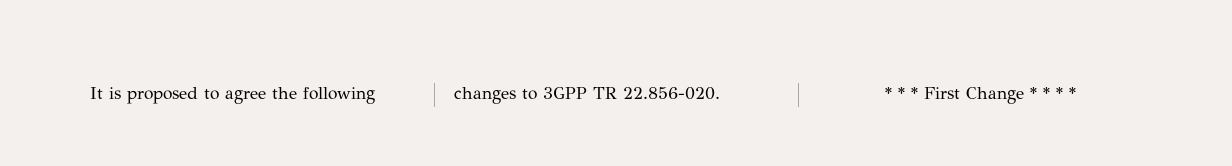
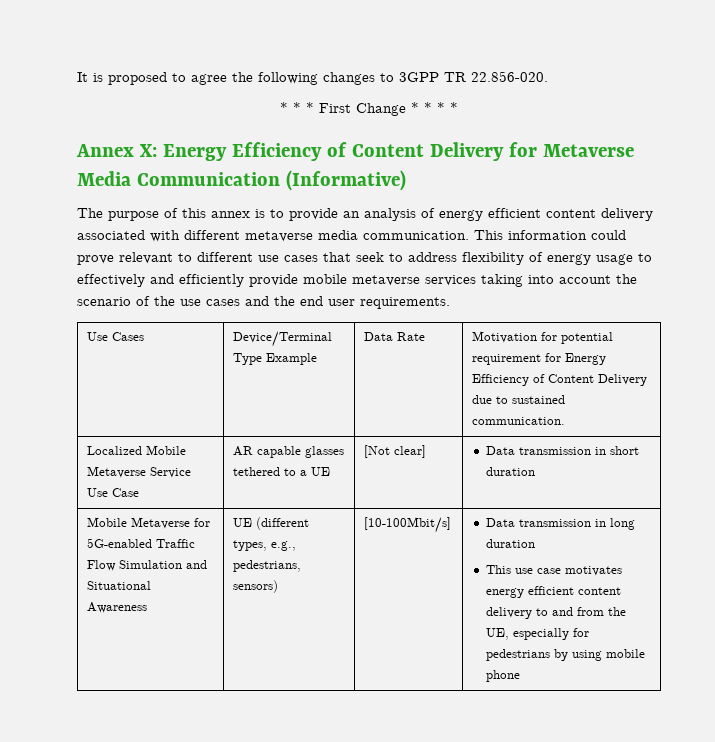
+ Annex X: Energy Efficiency of Content Delivery for Metaverse Media Communication (Informative)
+ The purpose of this annex is to provide an analysis of energy efficient content delivery associated with different metaverse media communication. This information could prove relevant to different use cases that seek to address flexibility of energy usage to effectively and efficiently provide mobile metaverse services taking into account the scenario of the use cases and the end user requirements.
+ Use Cases | Device/Terminal Type Example | Data Rate | Motivation for potential requirement for Energy Efficiency of Content Delivery due to sustained communication.
+ Localized Mobile Metaverse Service Use Case | AR capable glasses tethered to a UE | [Not clear] | Data transmission in short duration
+ Mobile Metaverse for 5G-enabled Traffic Flow Simulation and Situational Awareness | UE (different types, e.g., pedestrians, sensors) | [10-100Mbit/s] | Data transmission in long duration
+ This use case motivates energy efficient content delivery to and from the UE, especially for pedestrians by using mobile phone

